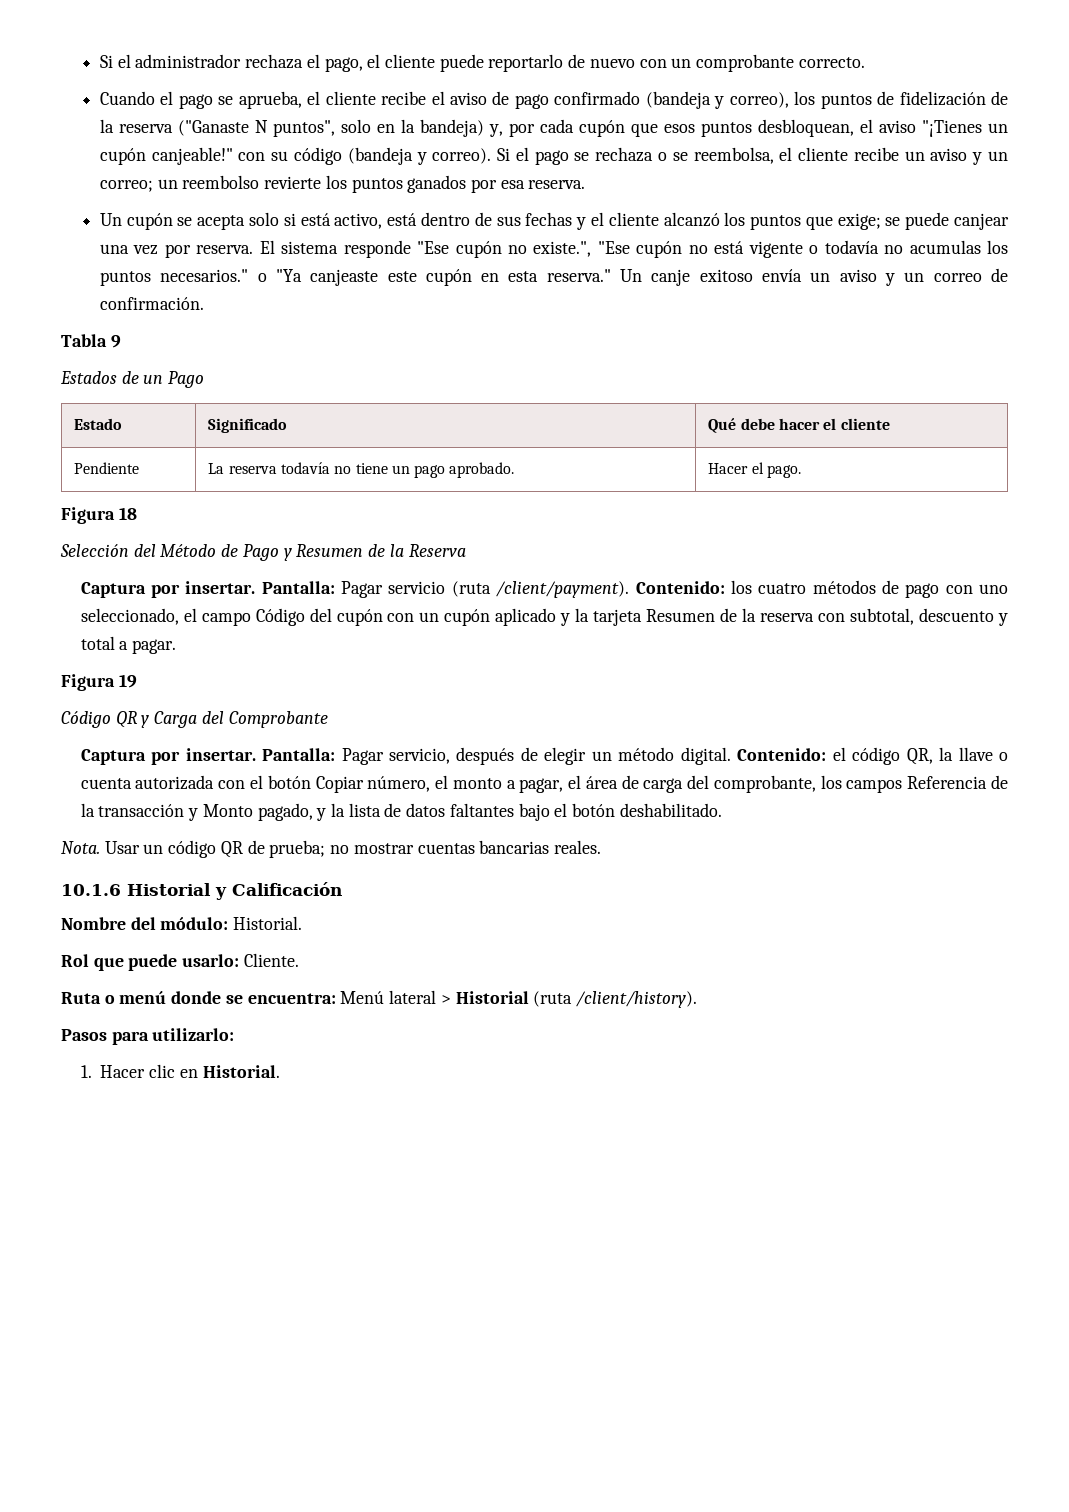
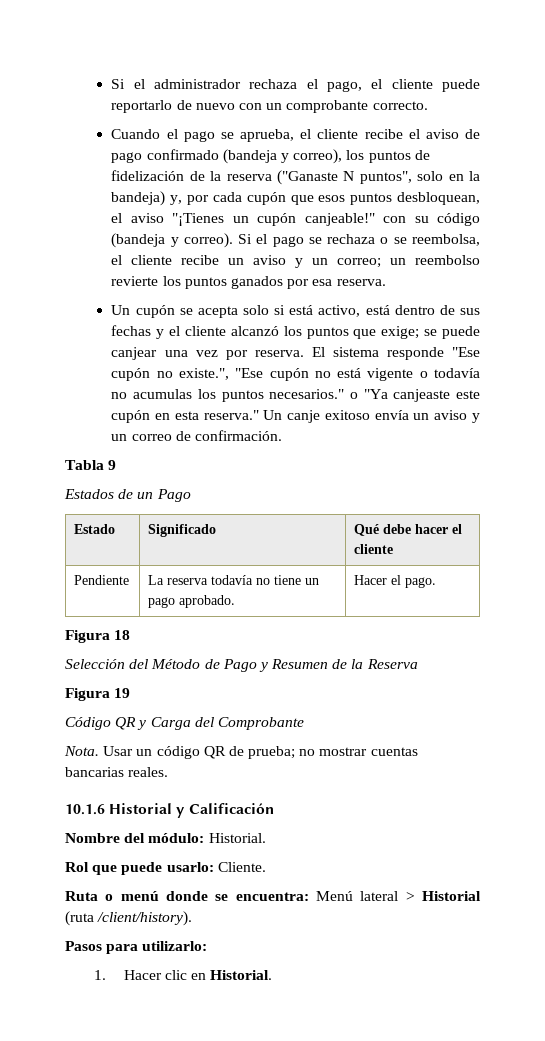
- Captura por insertar. Pantalla: Pagar servicio (ruta /client/payment). Contenido: los cuatro métodos de pago con uno seleccionado, el campo Código del cupón con un cupón aplicado y la tarjeta Resumen de la reserva con subtotal, descuento y total a pagar.
- Captura por insertar. Pantalla: Pagar servicio, después de elegir un método digital. Contenido: el código QR, la llave o cuenta autorizada con el botón Copiar número, el monto a pagar, el área de carga del comprobante, los campos Referencia de la transacción y Monto pagado, y la lista de datos faltantes bajo el botón deshabilitado.

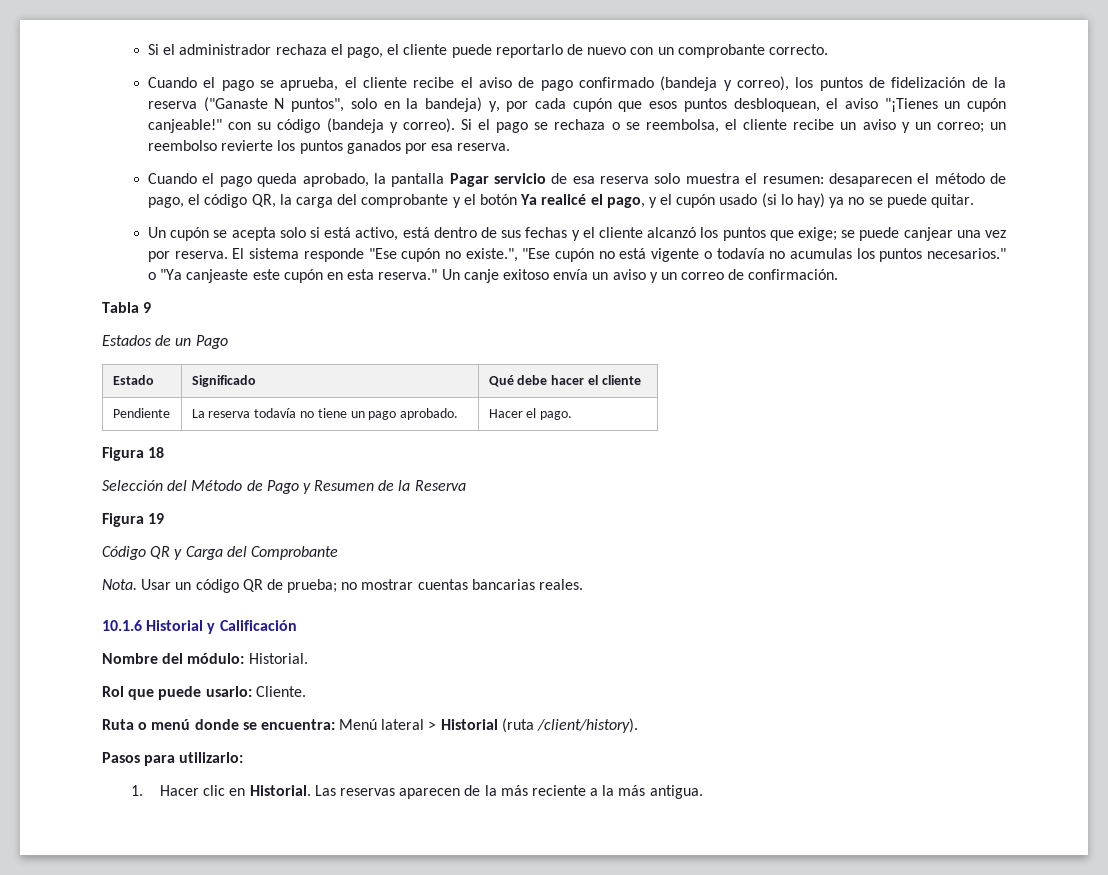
+ Cuando el pago queda aprobado, la pantalla Pagar servicio de esa reserva solo muestra el resumen: desaparecen el método de pago, el código QR, la carga del comprobante y el botón Ya realicé el pago, y el cupón usado (si lo hay) ya no se puede quitar.
+ Las reservas aparecen de la más reciente a la más antigua.

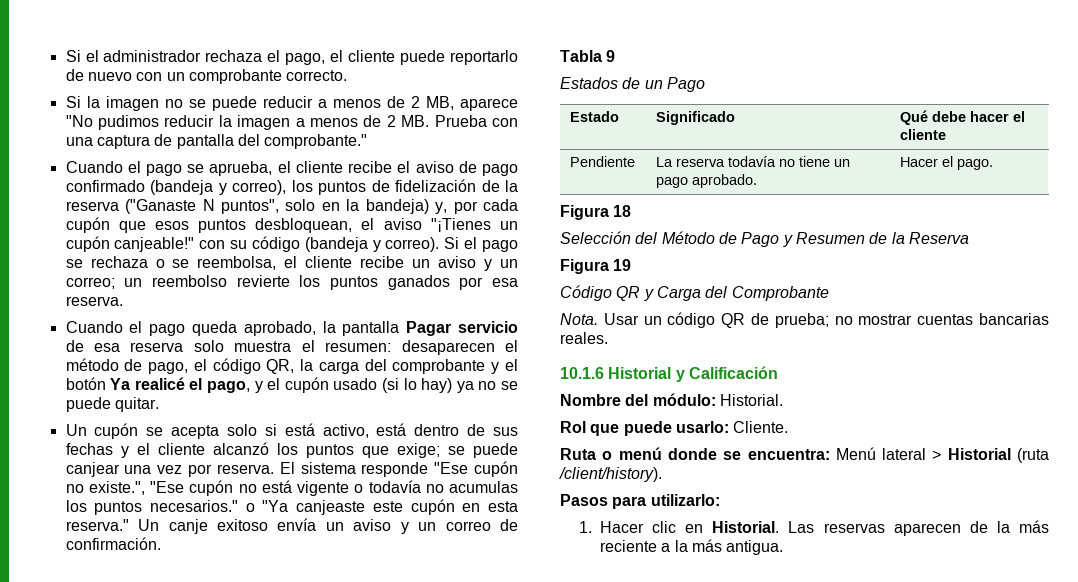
+ Si la imagen no se puede reducir a menos de 2 MB, aparece "No pudimos reducir la imagen a menos de 2 MB. Prueba con una captura de pantalla del comprobante."

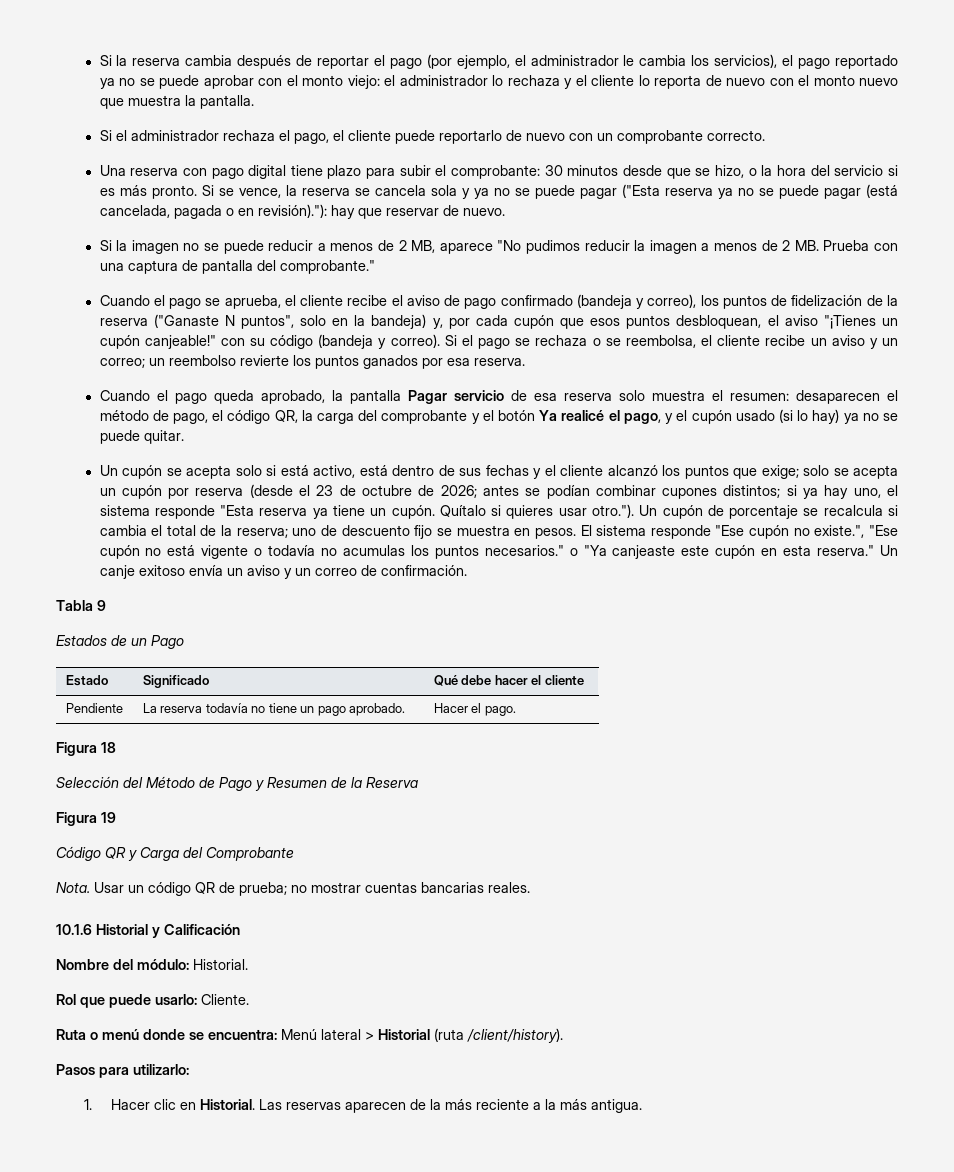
+ Si la reserva cambia después de reportar el pago (por ejemplo, el administrador le cambia los servicios), el pago reportado ya no se puede aprobar con el monto viejo: el administrador lo rechaza y el cliente lo reporta de nuevo con el monto nuevo que muestra la pantalla.
+ Una reserva con pago digital tiene plazo para subir el comprobante: 30 minutos desde que se hizo, o la hora del servicio si es más pronto. Si se vence, la reserva se cancela sola y ya no se puede pagar ("Esta reserva ya no se puede pagar (está cancelada, pagada o en revisión)."): hay que reservar de nuevo.
- Un cupón se acepta solo si está activo, está dentro de sus fechas y el cliente alcanzó los puntos que exige; se puede canjear una vez por reserva.
+ Un cupón se acepta solo si está activo, está dentro de sus fechas y el cliente alcanzó los puntos que exige; solo se acepta un cupón por reserva (desde el 23 de octubre de 2026; antes se podían combinar cupones distintos; si ya hay uno, el sistema responde "Esta reserva ya tiene un cupón. Quítalo si quieres usar otro."). Un cupón de porcentaje se recalcula si cambia el total de la reserva; uno de descuento fijo se muestra en pesos.

